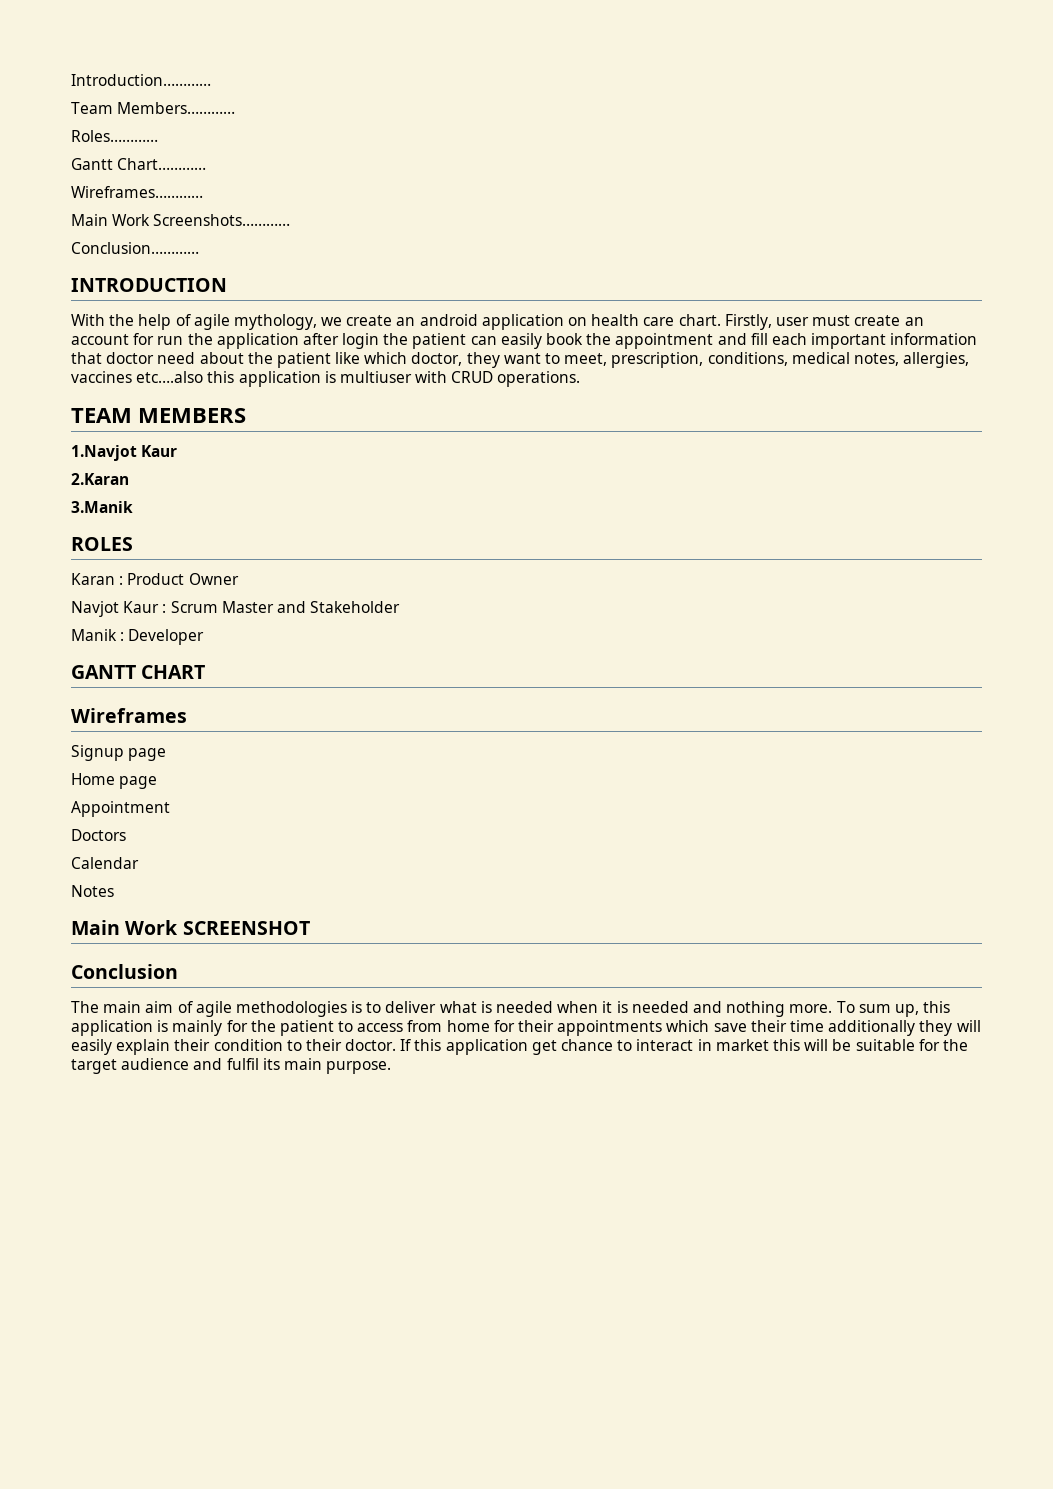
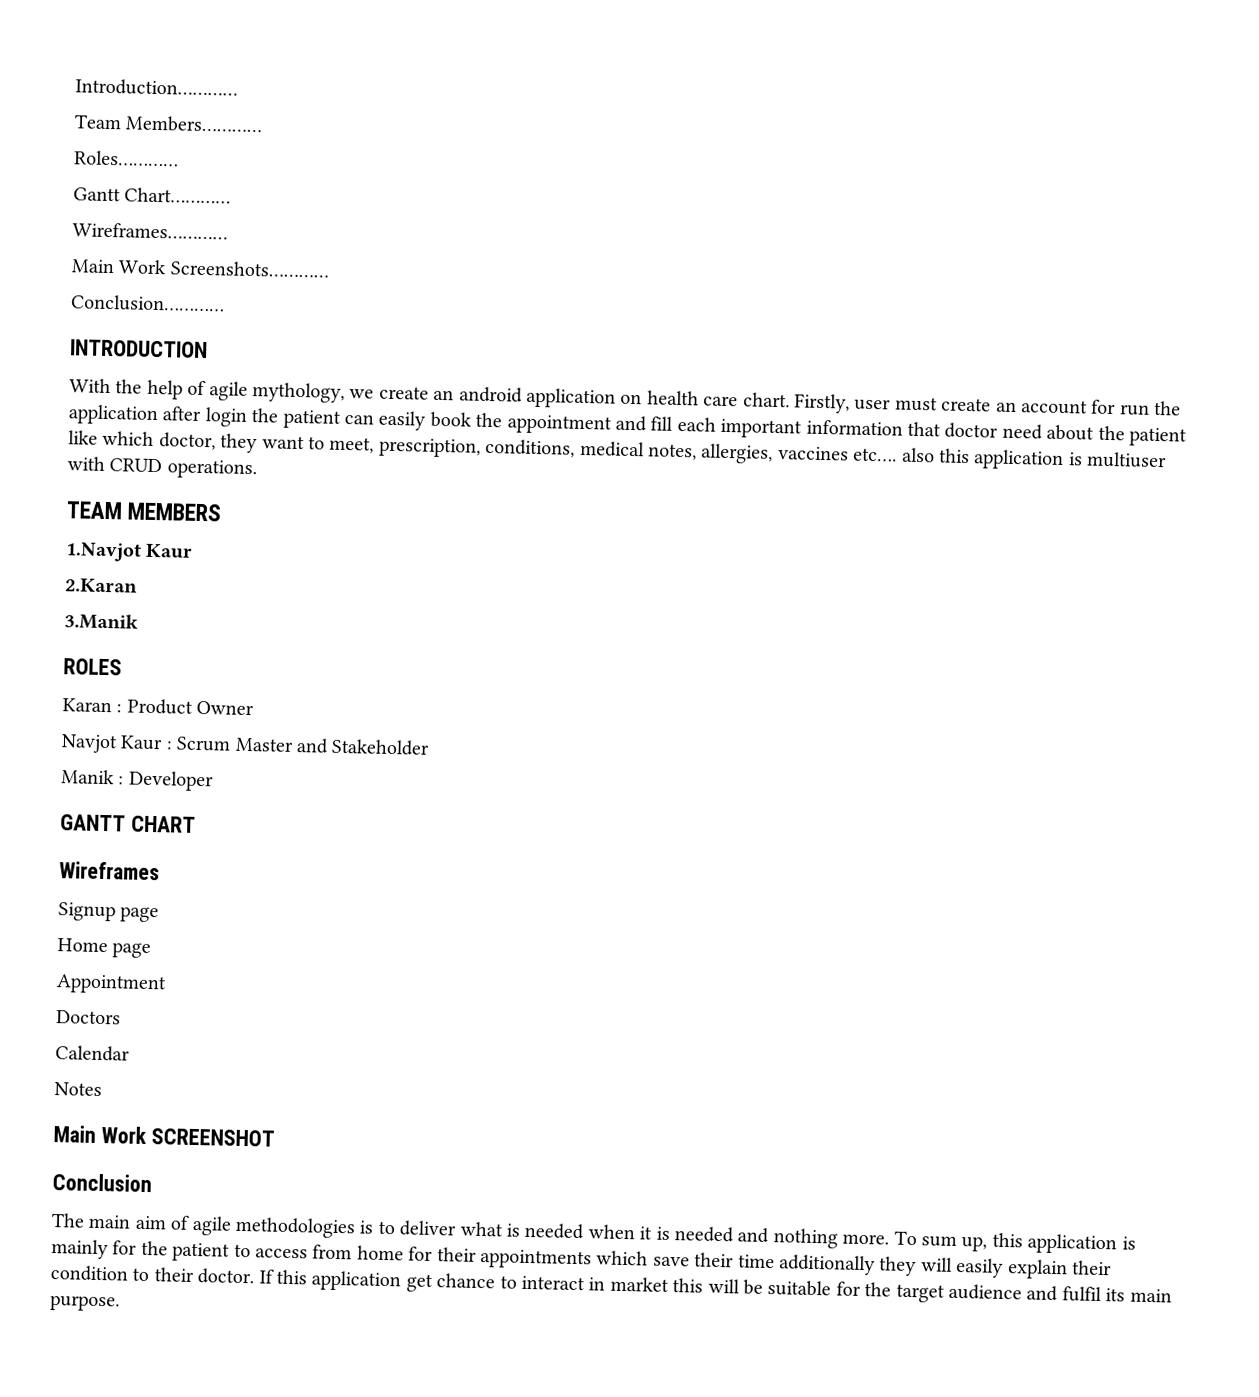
- Firstly, user must create an account for run the application after login the patient can easily book the appointment and fill each important information that doctor need about the patient like which doctor, they want to meet, prescription, conditions, medical notes, allergies, vaccines etc….also this application is multiuser with CRUD operations.
+ Firstly, user must create an account for run the application after login the patient can easily book the appointment and fill each important information that doctor need about the patient like which doctor, they want to meet, prescription, conditions, medical notes, allergies, vaccines etc…. also this application is multiuser with CRUD operations.

